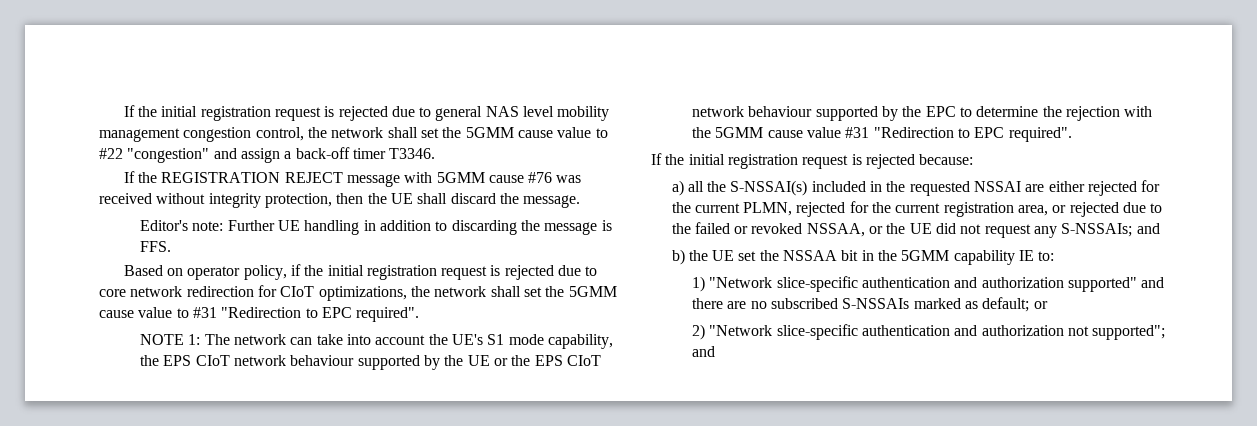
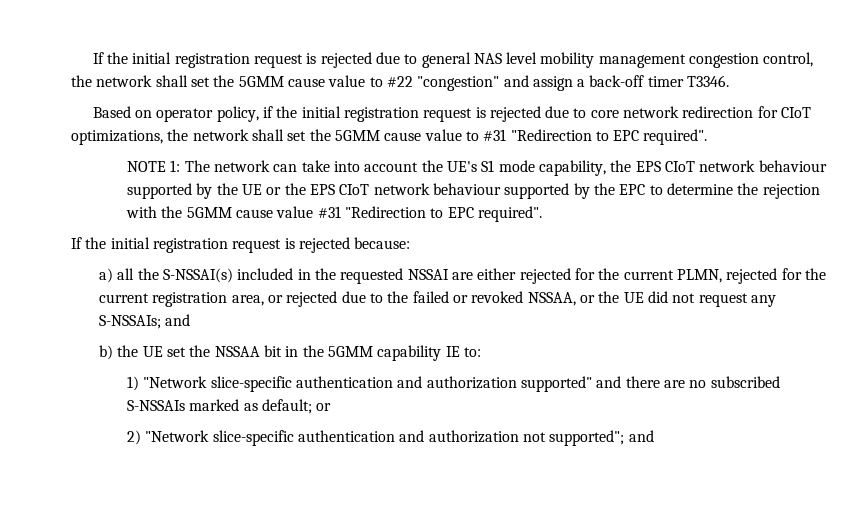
- If the REGISTRATION REJECT message with 5GMM cause #76 was received without integrity protection, then the UE shall discard the message.
- Editor's note: Further UE handling in addition to discarding the message is FFS.

